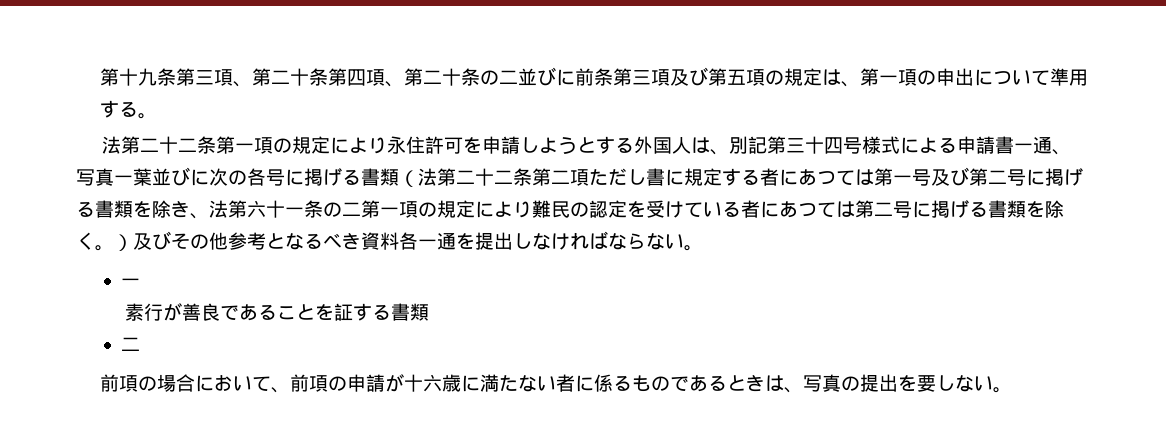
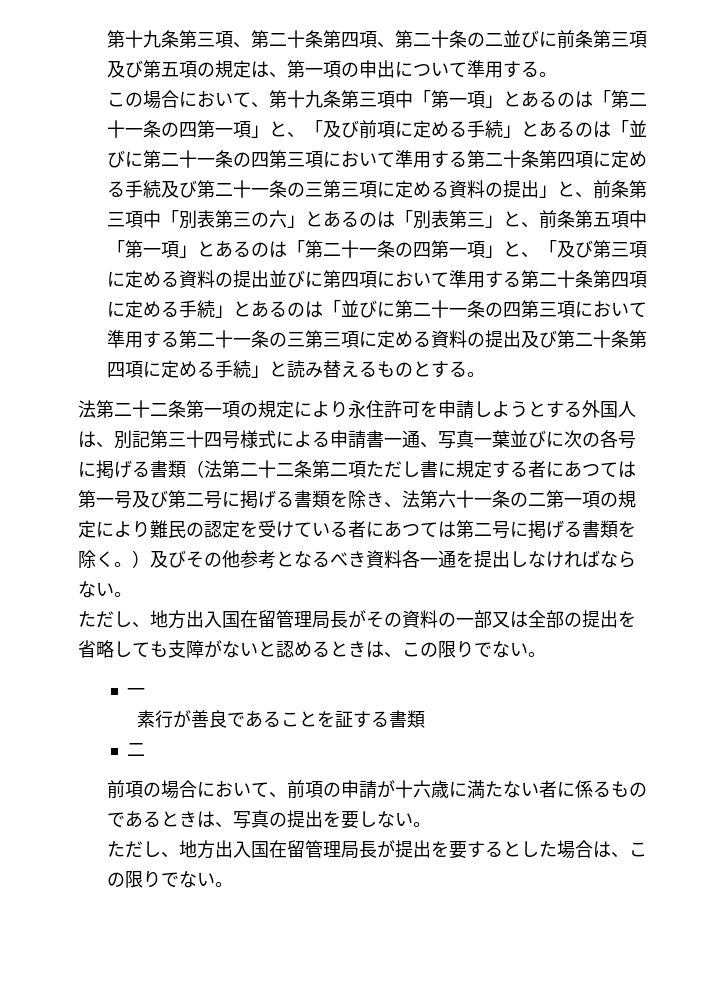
+ この場合において、第十九条第三項中「第一項」とあるのは「第二十一条の四第一項」と、「及び前項に定める手続」とあるのは「並びに第二十一条の四第三項において準用する第二十条第四項に定める手続及び第二十一条の三第三項に定める資料の提出」と、前条第三項中「別表第三の六」とあるのは「別表第三」と、前条第五項中「第一項」とあるのは「第二十一条の四第一項」と、「及び第三項に定める資料の提出並びに第四項において準用する第二十条第四項に定める手続」とあるのは「並びに第二十一条の四第三項において準用する第二十一条の三第三項に定める資料の提出及び第二十条第四項に定める手続」と読み替えるものとする。
+ ただし、地方出入国在留管理局長がその資料の一部又は全部の提出を省略しても支障がないと認めるときは、この限りでない。
+ ただし、地方出入国在留管理局長が提出を要するとした場合は、この限りでない。

